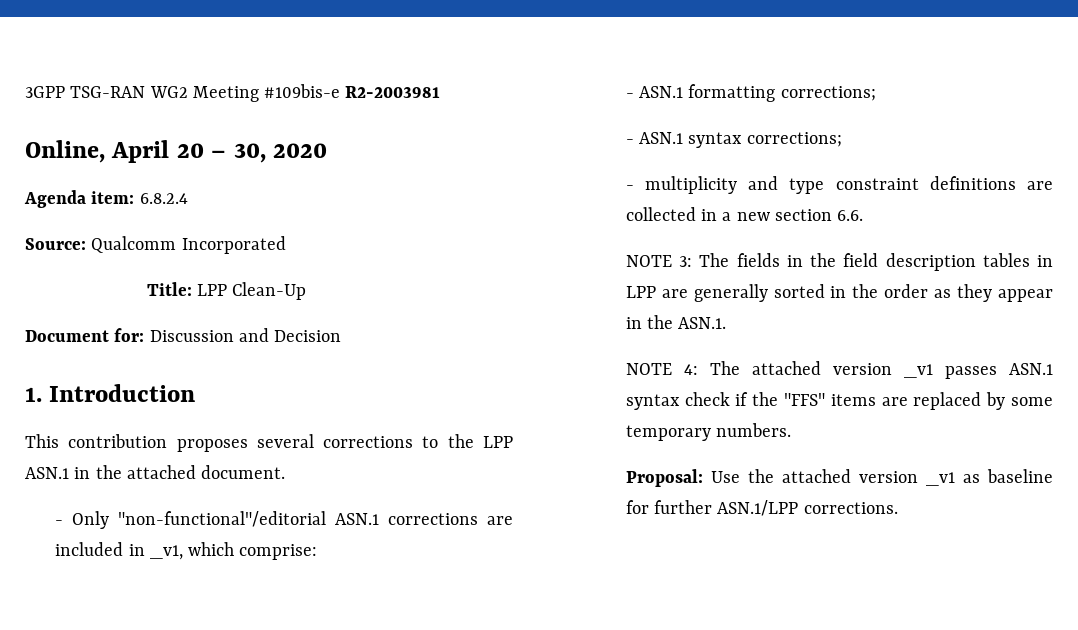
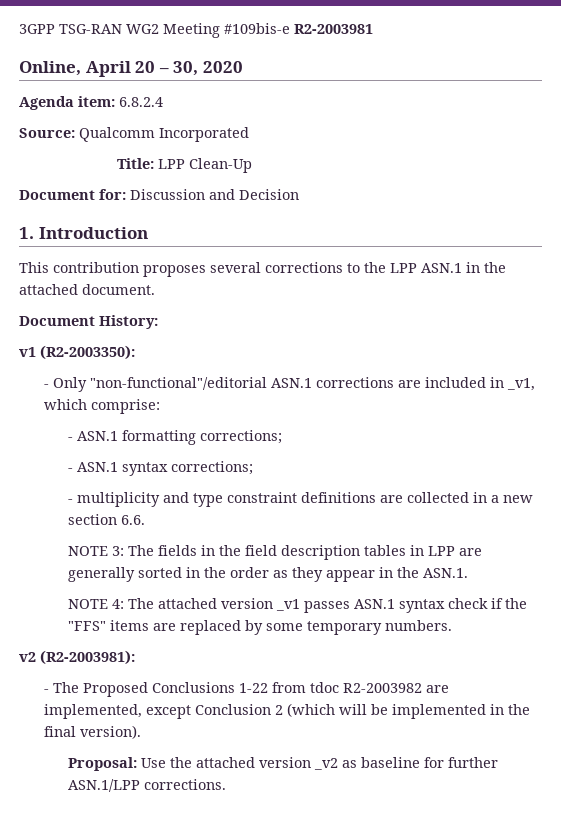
+ Document History:
+ v1 (R2-2003350):
+ v2 (R2-2003981):
+ - The Proposed Conclusions 1-22 from tdoc R2-2003982 are implemented, except Conclusion 2 (which will be implemented in the final version).
- Proposal: Use the attached version _v1 as baseline for further ASN.1/LPP corrections.
+ Proposal: Use the attached version _v2 as baseline for further ASN.1/LPP corrections.

